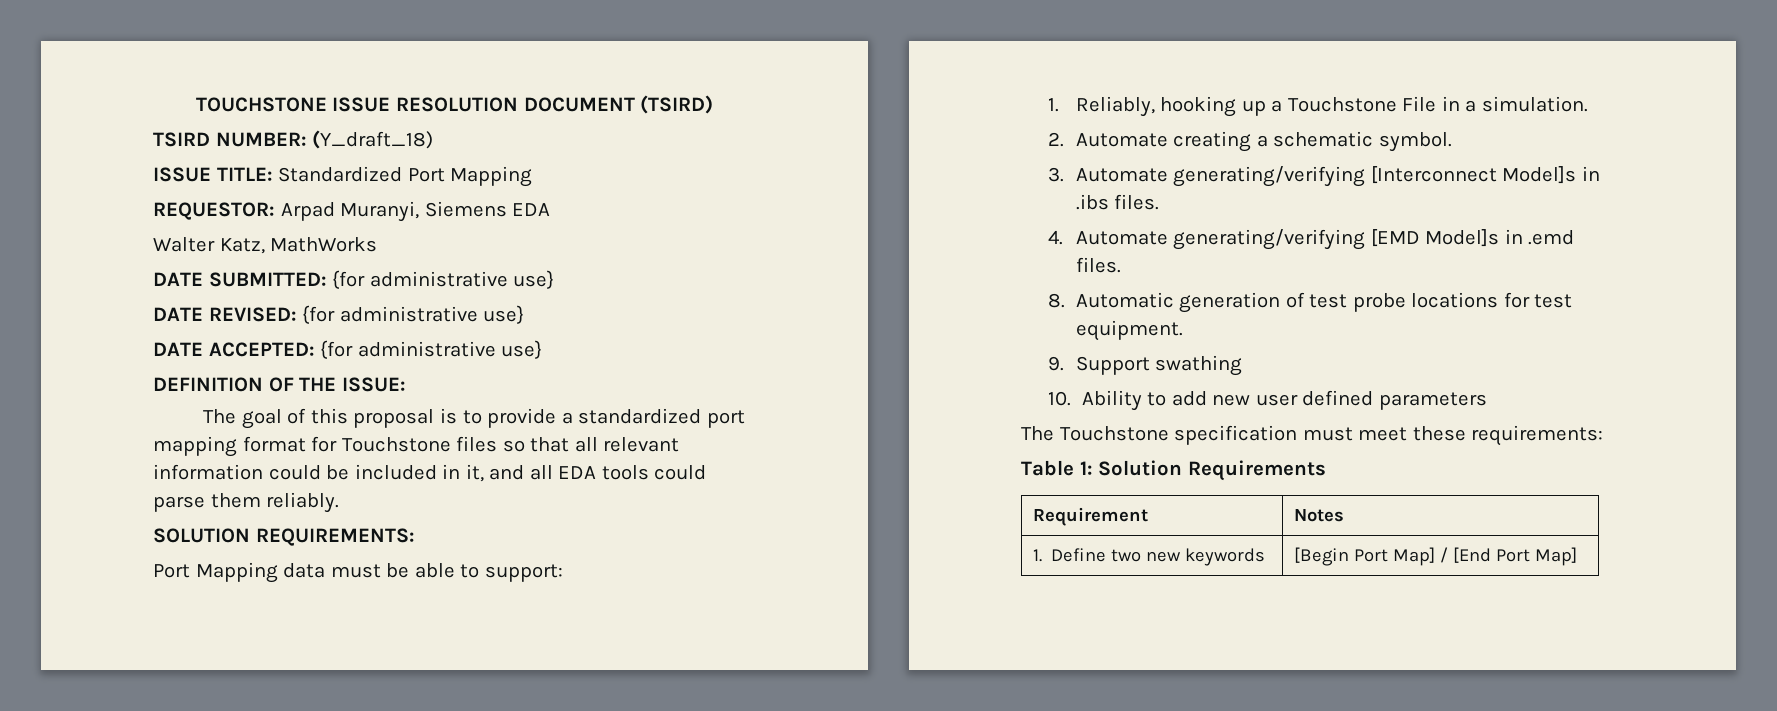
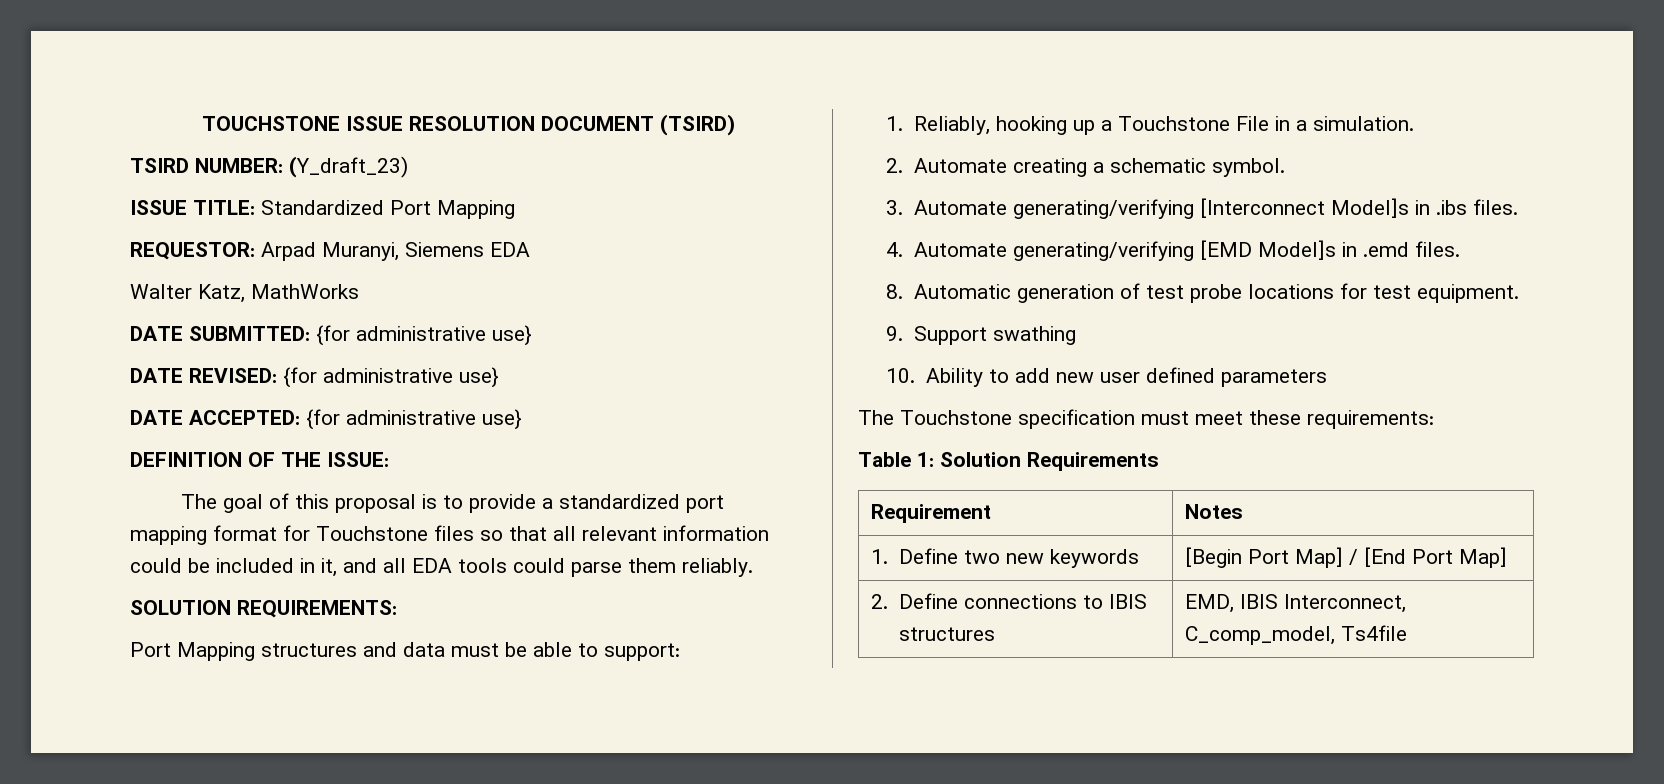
- TSIRD NUMBER: (Y_draft_18)
+ TSIRD NUMBER: (Y_draft_23)
- Port Mapping data must be able to support:
+ Port Mapping structures and data must be able to support:
+ 2. Define connections to IBIS structures | EMD, IBIS Interconnect, C_comp_model, Ts4file

